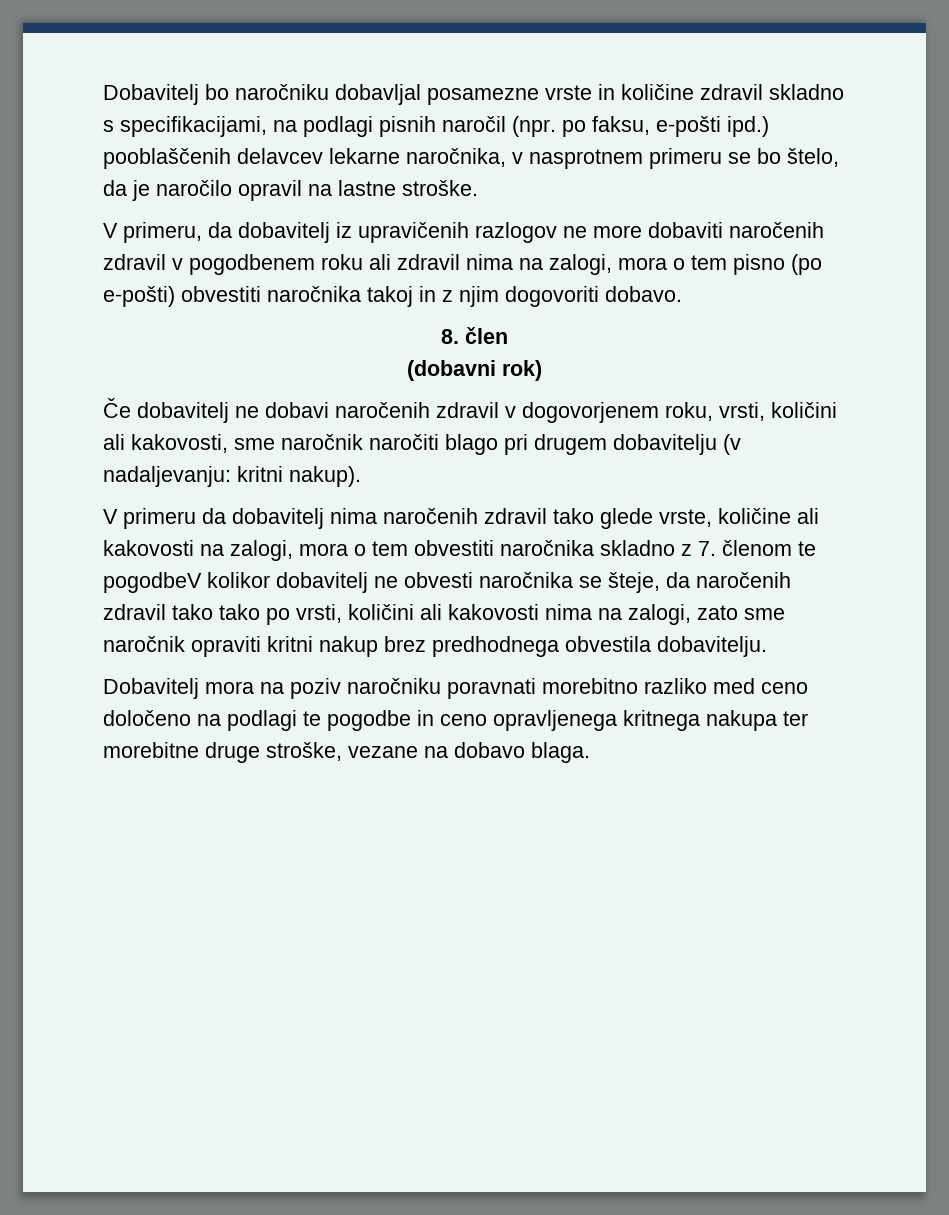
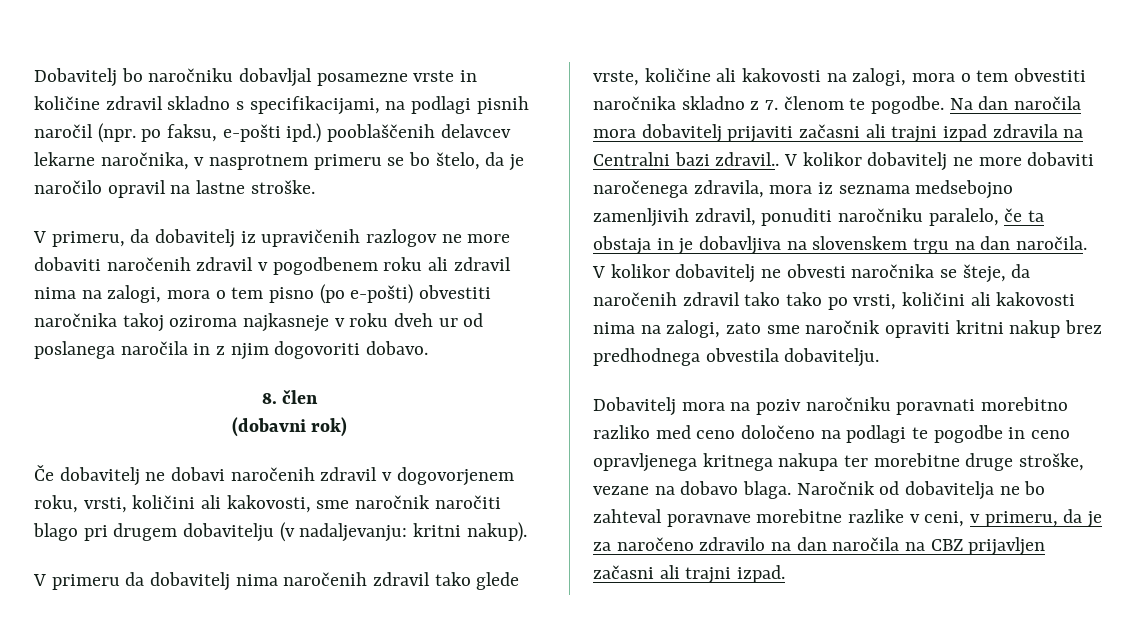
- V primeru, da dobavitelj iz upravičenih razlogov ne more dobaviti naročenih zdravil v pogodbenem roku ali zdravil nima na zalogi, mora o tem pisno (po e-pošti) obvestiti naročnika takoj in z njim dogovoriti dobavo.
+ V primeru, da dobavitelj iz upravičenih razlogov ne more dobaviti naročenih zdravil v pogodbenem roku ali zdravil nima na zalogi, mora o tem pisno (po e-pošti) obvestiti naročnika takoj oziroma najkasneje v roku dveh ur od poslanega naročila in z njim dogovoriti dobavo.
- V primeru da dobavitelj nima naročenih zdravil tako glede vrste, količine ali kakovosti na zalogi, mora o tem obvestiti naročnika skladno z 7. členom te pogodbeV kolikor dobavitelj ne obvesti naročnika se šteje, da naročenih zdravil tako tako po vrsti, količini ali kakovosti nima na zalogi, zato sme naročnik opraviti kritni nakup brez predhodnega obvestila dobavitelju.
+ V primeru da dobavitelj nima naročenih zdravil tako glede vrste, količine ali kakovosti na zalogi, mora o tem obvestiti naročnika skladno z 7. členom te pogodbe. Na dan naročila mora dobavitelj prijaviti začasni ali trajni izpad zdravila na Centralni bazi zdravil.. V kolikor dobavitelj ne more dobaviti naročenega zdravila, mora iz seznama medsebojno zamenljivih zdravil, ponuditi naročniku paralelo, če ta obstaja in je dobavljiva na slovenskem trgu na dan naročila. V kolikor dobavitelj ne obvesti naročnika se šteje, da naročenih zdravil tako tako po vrsti, količini ali kakovosti nima na zalogi, zato sme naročnik opraviti kritni nakup brez predhodnega obvestila dobavitelju.
+ Naročnik od dobavitelja ne bo zahteval poravnave morebitne razlike v ceni, v primeru, da je za naročeno zdravilo na dan naročila na CBZ prijavljen začasni ali trajni izpad.

